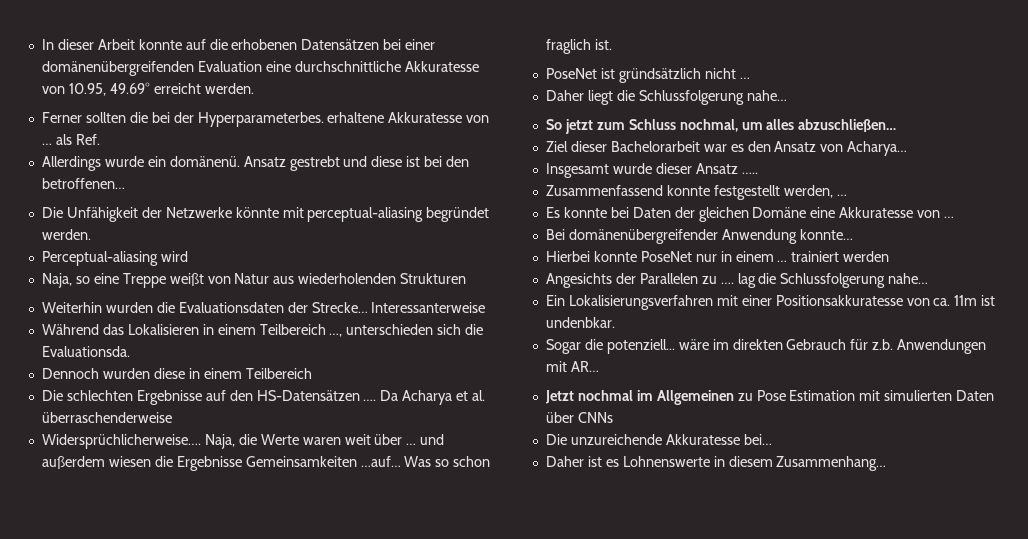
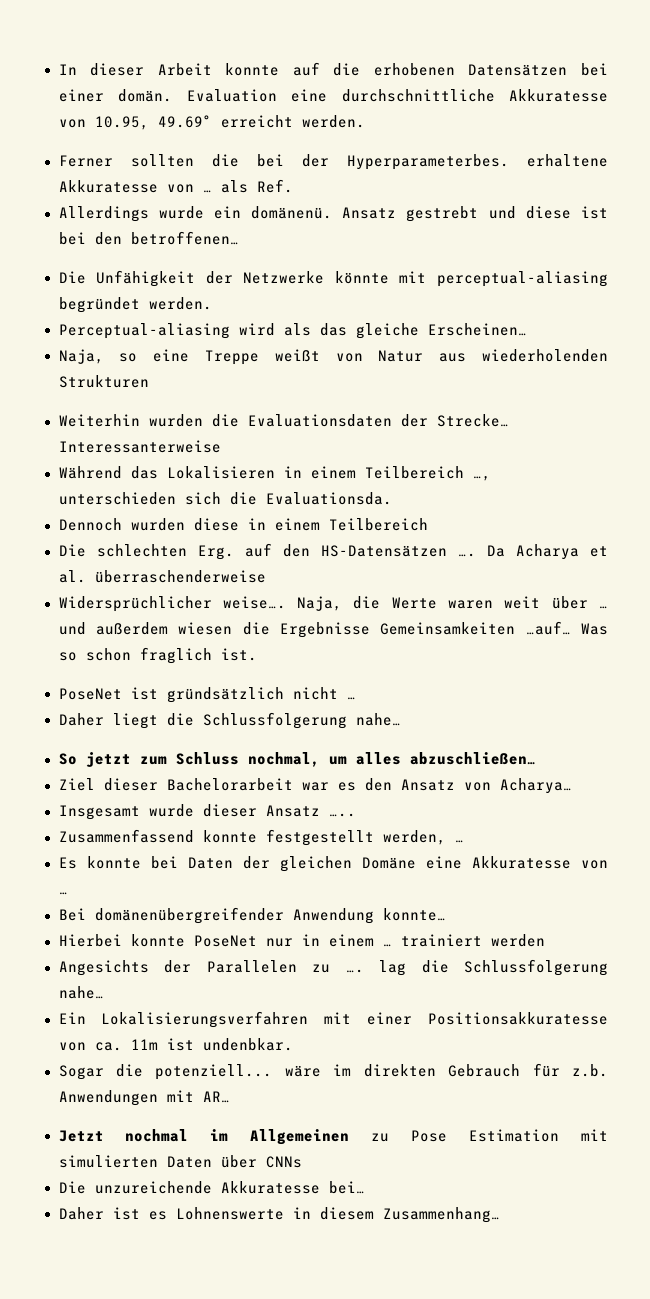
- In dieser Arbeit konnte auf die erhobenen Datensätzen bei einer domänenübergreifenden Evaluation eine durchschnittliche Akkuratesse von 10.95, 49.69° erreicht werden.
+ In dieser Arbeit konnte auf die erhobenen Datensätzen bei einer domän. Evaluation eine durchschnittliche Akkuratesse von 10.95, 49.69° erreicht werden.
- Perceptual-aliasing wird
+ Perceptual-aliasing wird als das gleiche Erscheinen…
- Die schlechten Ergebnisse auf den HS-Datensätzen ….
+ Die schlechten Erg. auf den HS-Datensätzen ….
- Widersprüchlicherweise….
+ Widersprüchlicher weise….

